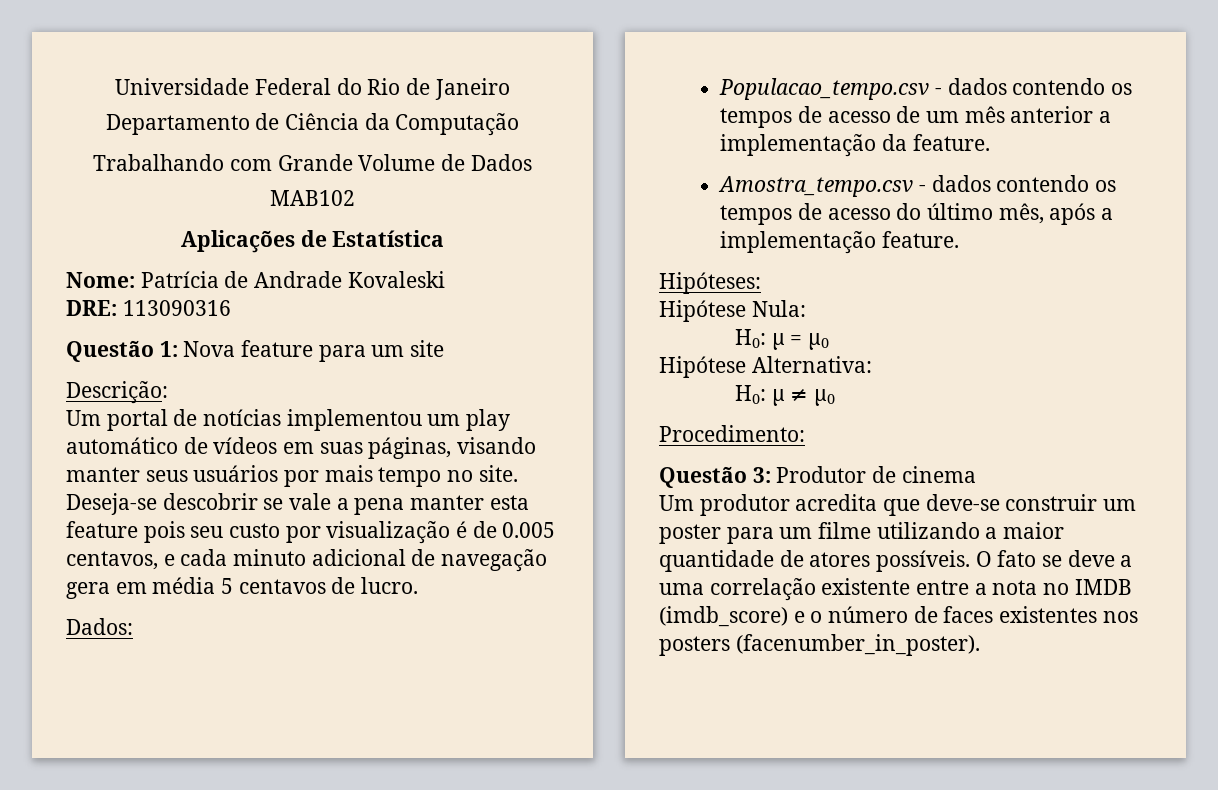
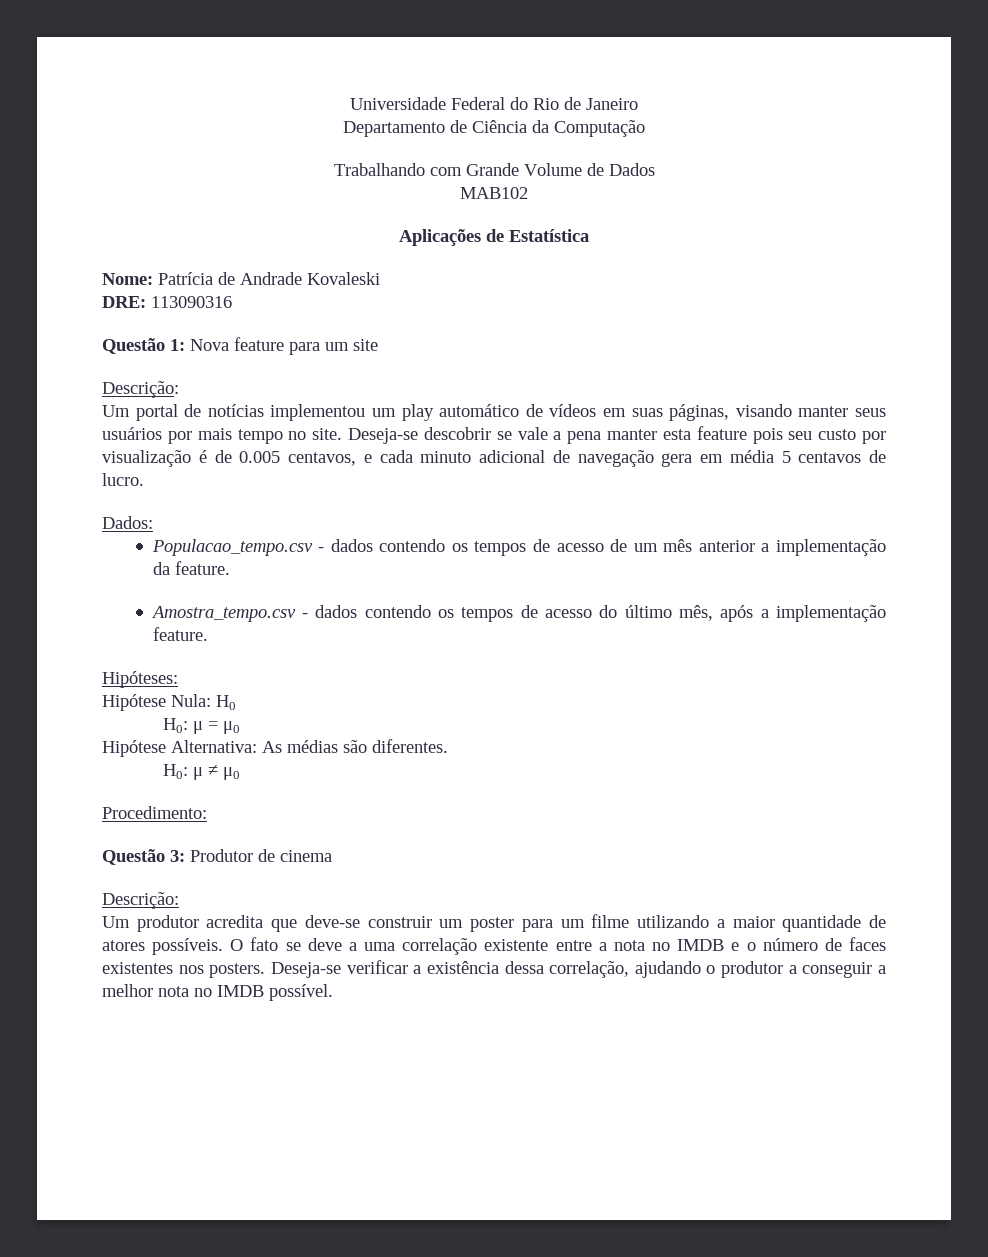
- Hipótese Nula:
+ Hipótese Nula: H0
- Hipótese Alternativa:
+ Hipótese Alternativa: As médias são diferentes.
  Questão 3: Produtor de cinema
+ Descrição:
- O fato se deve a uma correlação existente entre a nota no IMDB (imdb_score) e o número de faces existentes nos posters (facenumber_in_poster).
+ O fato se deve a uma correlação existente entre a nota no IMDB e o número de faces existentes nos posters. Deseja-se verificar a existência dessa correlação, ajudando o produtor a conseguir a melhor nota no IMDB possível.

